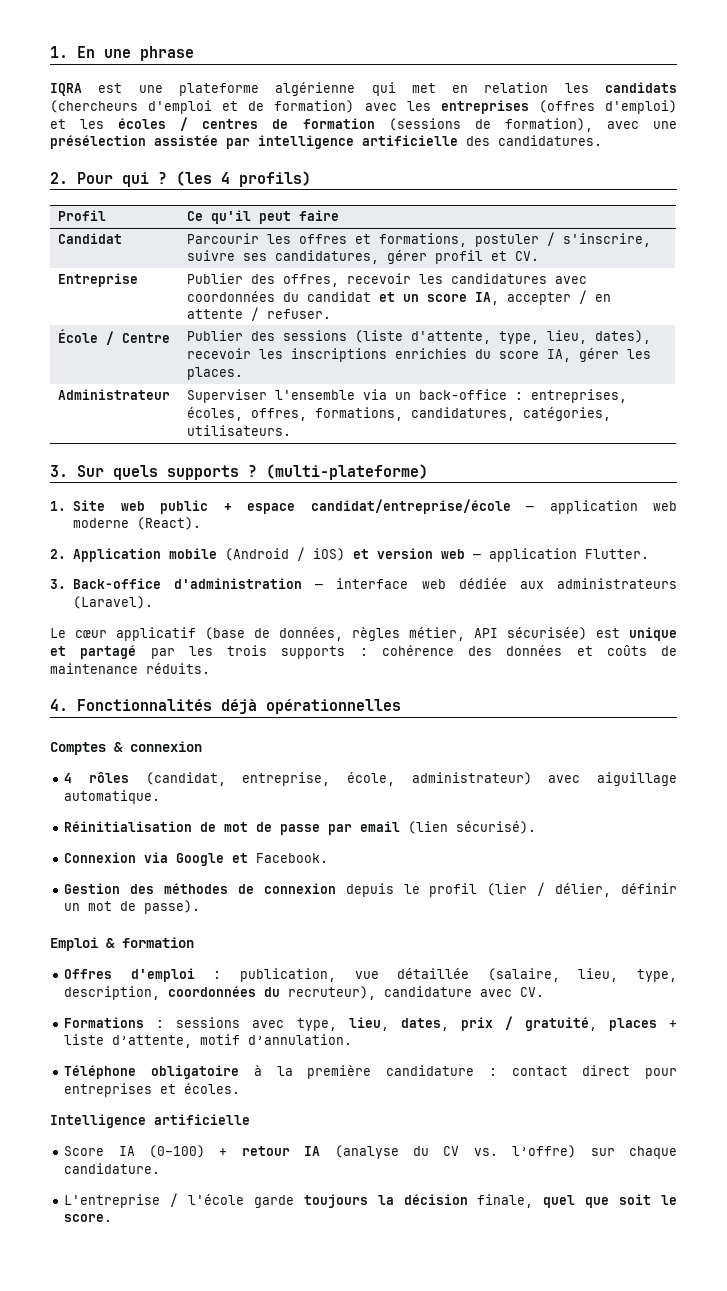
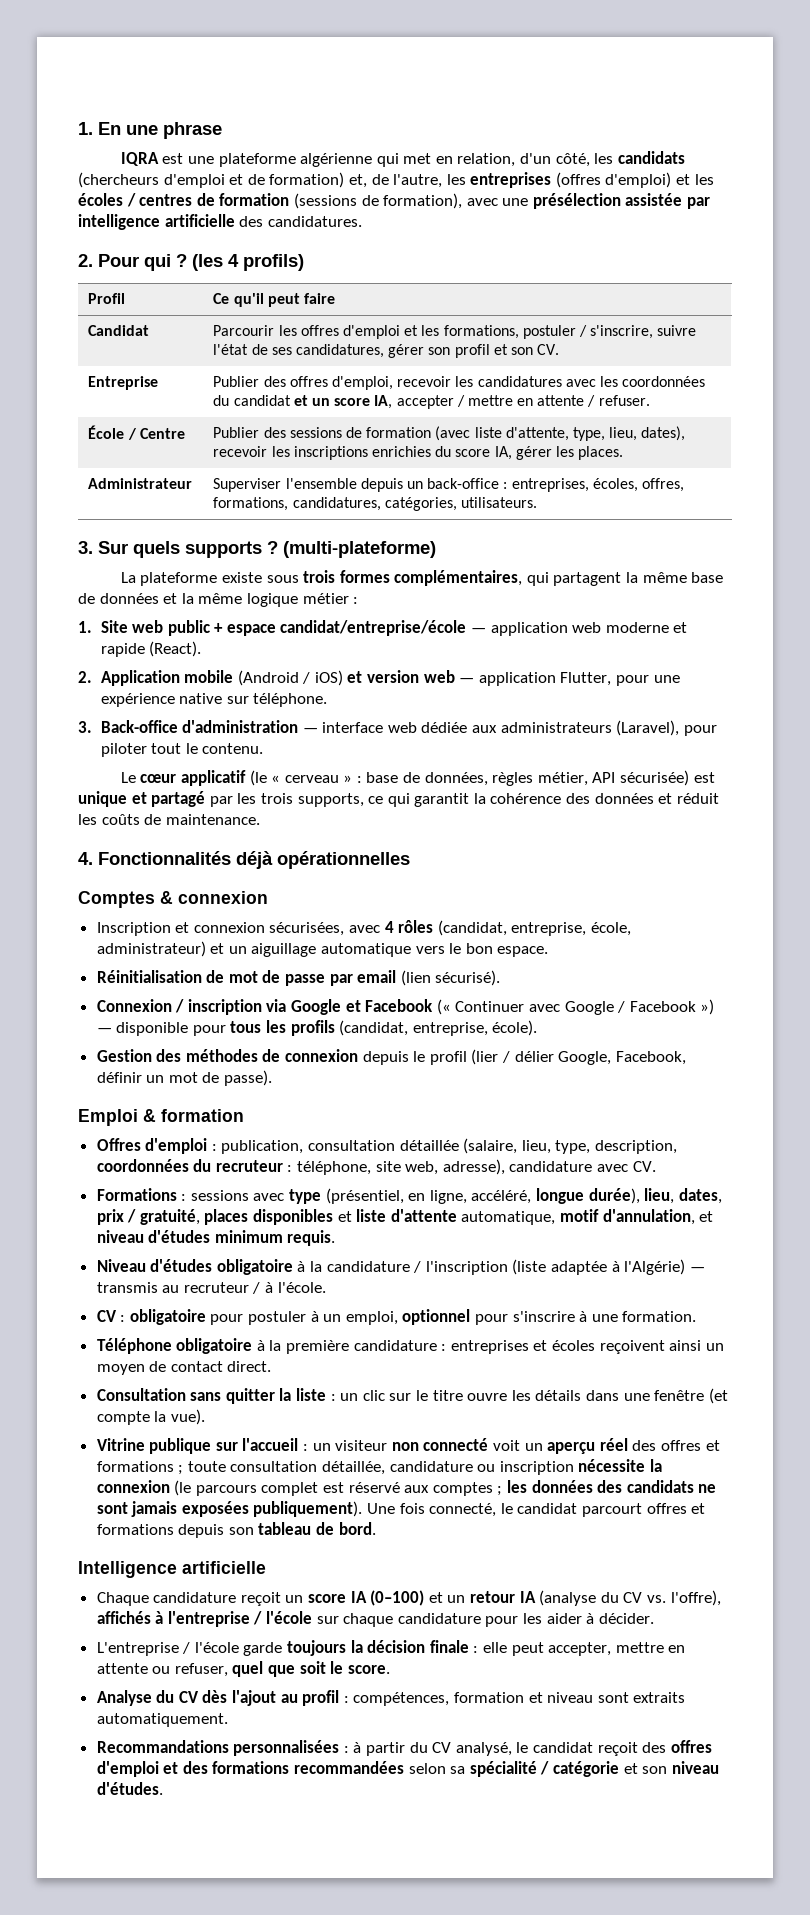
- IQRA est une plateforme algérienne qui met en relation les candidats (chercheurs d'emploi et de formation) avec les entreprises (offres d'emploi) et les écoles / centres de formation (sessions de formation), avec une présélection assistée par intelligence artificielle des candidatures.
+ IQRA est une plateforme algérienne qui met en relation, d'un côté, les candidats (chercheurs d'emploi et de formation) et, de l'autre, les entreprises (offres d'emploi) et les écoles / centres de formation (sessions de formation), avec une présélection assistée par intelligence artificielle des candidatures.
- Candidat | Parcourir les offres et formations, postuler / s'inscrire, suivre ses candidatures, gérer profil et CV.
+ Candidat | Parcourir les offres d'emploi et les formations, postuler / s'inscrire, suivre l'état de ses candidatures, gérer son profil et son CV.
- Entreprise | Publier des offres, recevoir les candidatures avec coordonnées du candidat et un score IA, accepter / en attente / refuser.
+ Entreprise | Publier des offres d'emploi, recevoir les candidatures avec les coordonnées du candidat et un score IA, accepter / mettre en attente / refuser.
- École / Centre | Publier des sessions (liste d'attente, type, lieu, dates), recevoir les inscriptions enrichies du score IA, gérer les places.
+ École / Centre | Publier des sessions de formation (avec liste d'attente, type, lieu, dates), recevoir les inscriptions enrichies du score IA, gérer les places.
- Administrateur | Superviser l'ensemble via un back-office : entreprises, écoles, offres, formations, candidatures, catégories, utilisateurs.
+ Administrateur | Superviser l'ensemble depuis un back-office : entreprises, écoles, offres, formations, candidatures, catégories, utilisateurs.
+ La plateforme existe sous trois formes complémentaires, qui partagent la même base de données et la même logique métier :
- 1. Site web public + espace candidat/entreprise/école — application web moderne (React).
+ 1. Site web public + espace candidat/entreprise/école — application web moderne et rapide (React).
- 2. Application mobile (Android / iOS) et version web — application Flutter.
+ 2. Application mobile (Android / iOS) et version web — application Flutter, pour une expérience native sur téléphone.
- 3. Back-office d'administration — interface web dédiée aux administrateurs (Laravel).
- Le cœur applicatif (base de données, règles métier, API sécurisée) est unique et partagé par les trois supports : cohérence des données et coûts de maintenance réduits.
+ 3. Back-office d'administration — interface web dédiée aux administrateurs (Laravel), pour piloter tout le contenu.
+ Le cœur applicatif (le « cerveau » : base de données, règles métier, API sécurisée) est unique et partagé par les trois supports, ce qui garantit la cohérence des données et réduit les coûts de maintenance.
- 4 rôles (candidat, entreprise, école, administrateur) avec aiguillage automatique.
+ Inscription et connexion sécurisées, avec 4 rôles (candidat, entreprise, école, administrateur) et un aiguillage automatique vers le bon espace.
- Connexion via Google et Facebook.
+ Connexion / inscription via Google et Facebook (« Continuer avec Google / Facebook ») — disponible pour tous les profils (candidat, entreprise, école).
- Gestion des méthodes de connexion depuis le profil (lier / délier, définir un mot de passe).
+ Gestion des méthodes de connexion depuis le profil (lier / délier Google, Facebook, définir un mot de passe).
- Offres d'emploi : publication, vue détaillée (salaire, lieu, type, description, coordonnées du recruteur), candidature avec CV.
+ Offres d'emploi : publication, consultation détaillée (salaire, lieu, type, description, coordonnées du recruteur : téléphone, site web, adresse), candidature avec CV.
- Formations : sessions avec type, lieu, dates, prix / gratuité, places + liste d’attente, motif d’annulation.
+ Formations : sessions avec type (présentiel, en ligne, accéléré, longue durée), lieu, dates, prix / gratuité, places disponibles et liste d'attente automatique, motif d'annulation, et niveau d'études minimum requis.
+ Niveau d'études obligatoire à la candidature / l'inscription (liste adaptée à l'Algérie) — transmis au recruteur / à l'école.
+ CV : obligatoire pour postuler à un emploi, optionnel pour s'inscrire à une formation.
- Téléphone obligatoire à la première candidature : contact direct pour entreprises et écoles.
+ Téléphone obligatoire à la première candidature : entreprises et écoles reçoivent ainsi un moyen de contact direct.
+ Consultation sans quitter la liste : un clic sur le titre ouvre les détails dans une fenêtre (et compte la vue).
+ Vitrine publique sur l'accueil : un visiteur non connecté voit un aperçu réel des offres et formations ; toute consultation détaillée, candidature ou inscription nécessite la connexion (le parcours complet est réservé aux comptes ; les données des candidats ne sont jamais exposées publiquement). Une fois connecté, le candidat parcourt offres et formations depuis son tableau de bord.
  Intelligence artificielle
- Score IA (0–100) + retour IA (analyse du CV vs. l’offre) sur chaque candidature.
+ Chaque candidature reçoit un score IA (0–100) et un retour IA (analyse du CV vs. l'offre), affichés à l'entreprise / l'école sur chaque candidature pour les aider à décider.
- L'entreprise / l'école garde toujours la décision finale, quel que soit le score.
+ L'entreprise / l'école garde toujours la décision finale : elle peut accepter, mettre en attente ou refuser, quel que soit le score.
+ Analyse du CV dès l'ajout au profil : compétences, formation et niveau sont extraits automatiquement.
+ Recommandations personnalisées : à partir du CV analysé, le candidat reçoit des offres d'emploi et des formations recommandées selon sa spécialité / catégorie et son niveau d'études.

